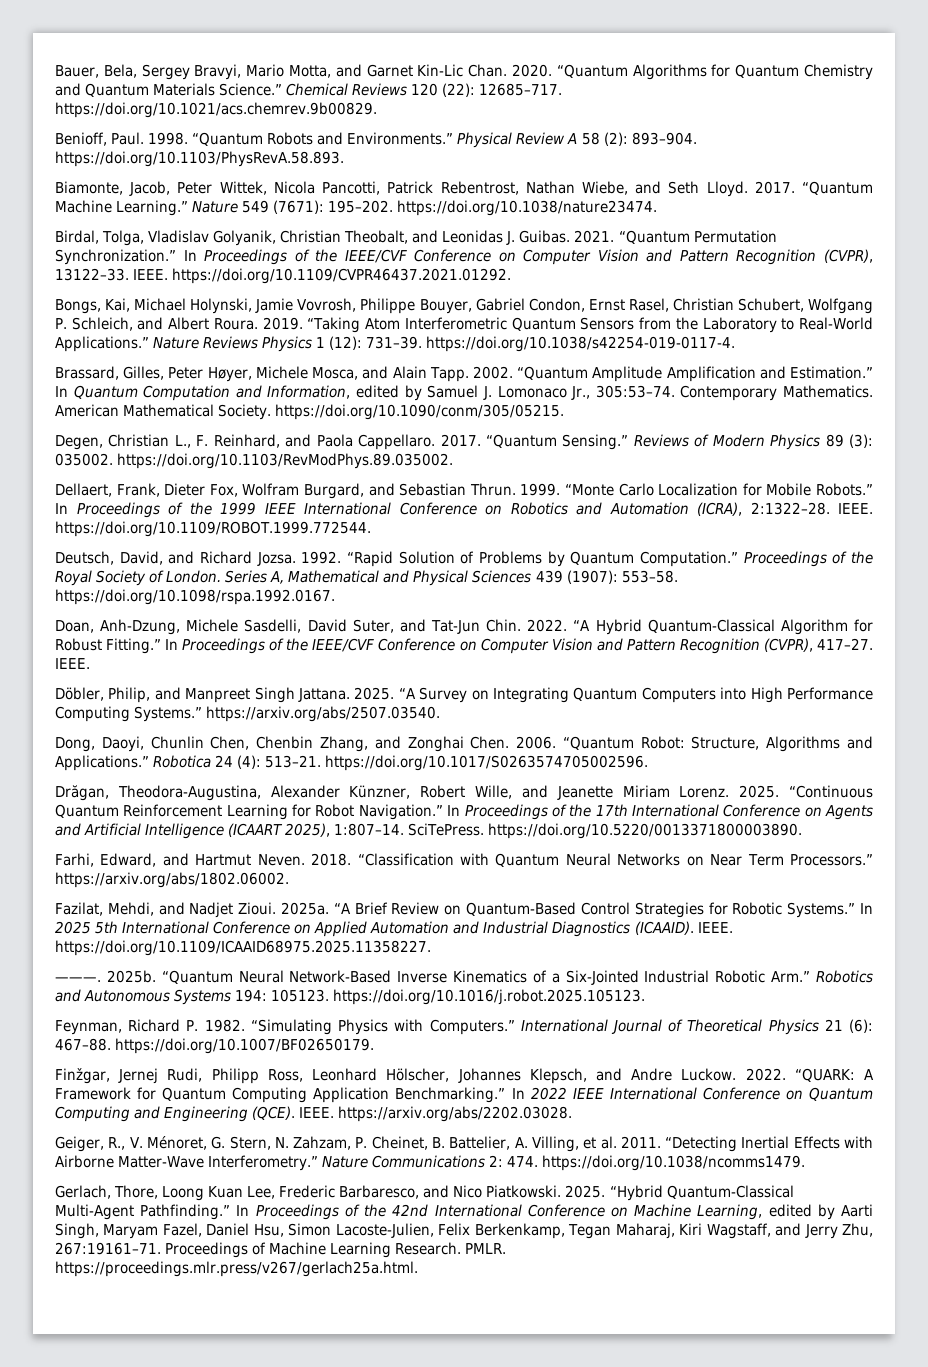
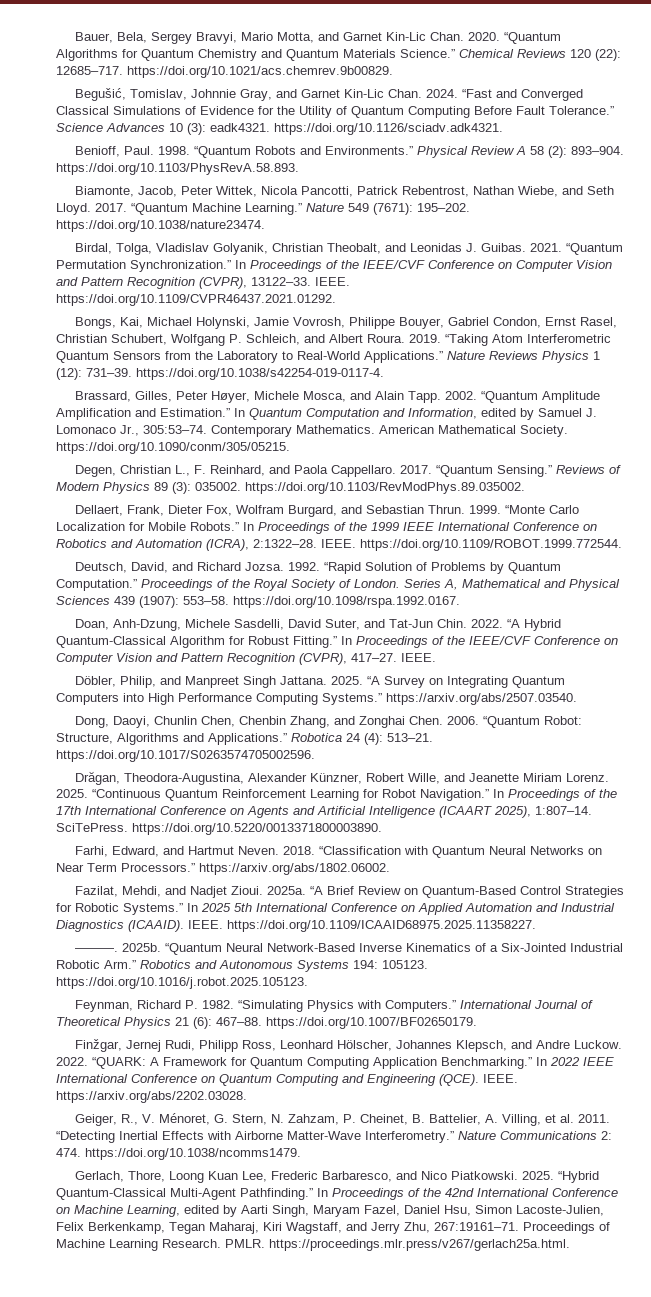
+ Begušić, Tomislav, Johnnie Gray, and Garnet Kin-Lic Chan. 2024. “Fast and Converged Classical Simulations of Evidence for the Utility of Quantum Computing Before Fault Tolerance.” Science Advances 10 (3): eadk4321. https://doi.org/10.1126/sciadv.adk4321.

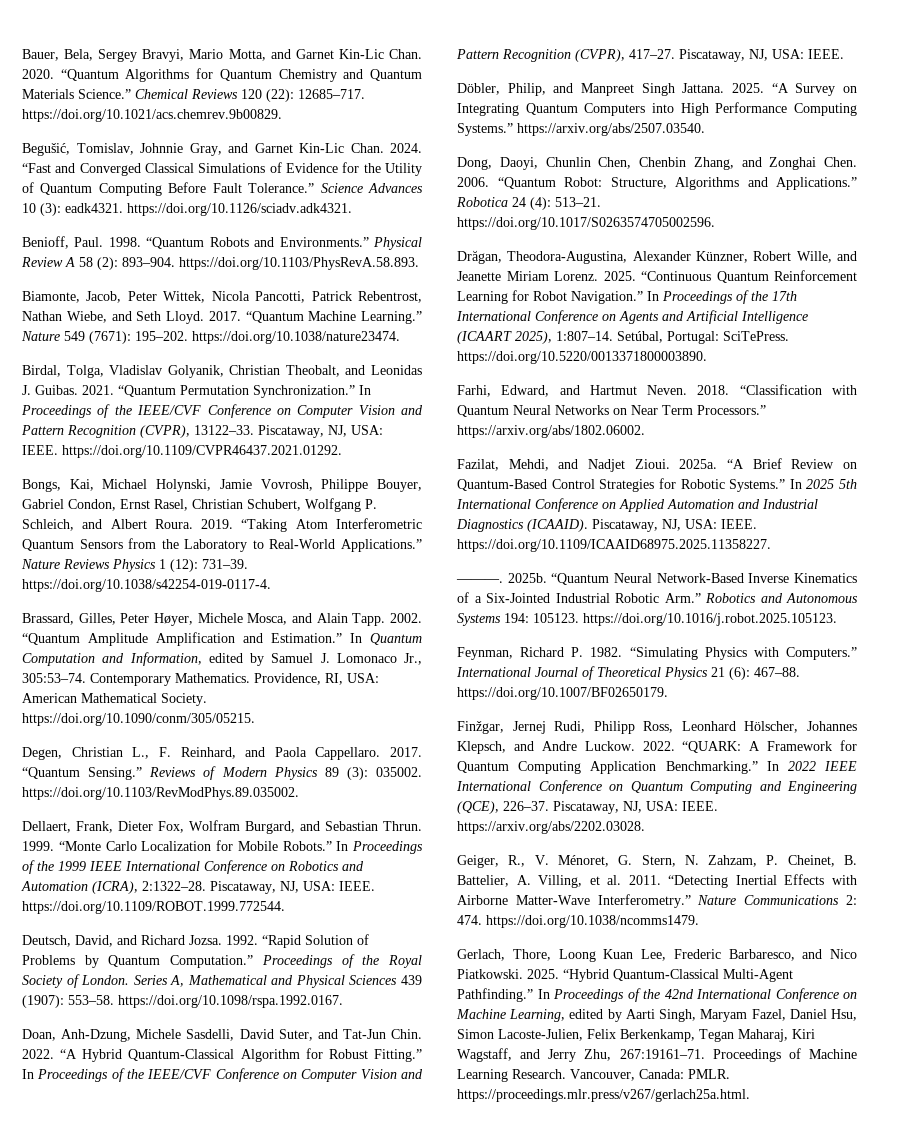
- IEEE. https://doi.org/10.1109/CVPR46437.2021.01292.
+ Piscataway, NJ, USA: IEEE. https://doi.org/10.1109/CVPR46437.2021.01292.
- American Mathematical Society. https://doi.org/10.1090/conm/305/05215.
+ Providence, RI, USA: American Mathematical Society. https://doi.org/10.1090/conm/305/05215.
- IEEE. https://doi.org/10.1109/ROBOT.1999.772544.
+ Piscataway, NJ, USA: IEEE. https://doi.org/10.1109/ROBOT.1999.772544.
- In Proceedings of the IEEE/CVF Conference on Computer Vision and Pattern Recognition (CVPR), 417–27. IEEE.
+ In Proceedings of the IEEE/CVF Conference on Computer Vision and Pattern Recognition (CVPR), 417–27. Piscataway, NJ, USA: IEEE.
- SciTePress. https://doi.org/10.5220/0013371800003890.
+ Setúbal, Portugal: SciTePress. https://doi.org/10.5220/0013371800003890.
- IEEE. https://doi.org/10.1109/ICAAID68975.2025.11358227.
+ Piscataway, NJ, USA: IEEE. https://doi.org/10.1109/ICAAID68975.2025.11358227.
- In 2022 IEEE International Conference on Quantum Computing and Engineering (QCE). IEEE. https://arxiv.org/abs/2202.03028.
+ In 2022 IEEE International Conference on Quantum Computing and Engineering (QCE), 226–37. Piscataway, NJ, USA: IEEE. https://arxiv.org/abs/2202.03028.
- PMLR. https://proceedings.mlr.press/v267/gerlach25a.html.
+ Vancouver, Canada: PMLR. https://proceedings.mlr.press/v267/gerlach25a.html.

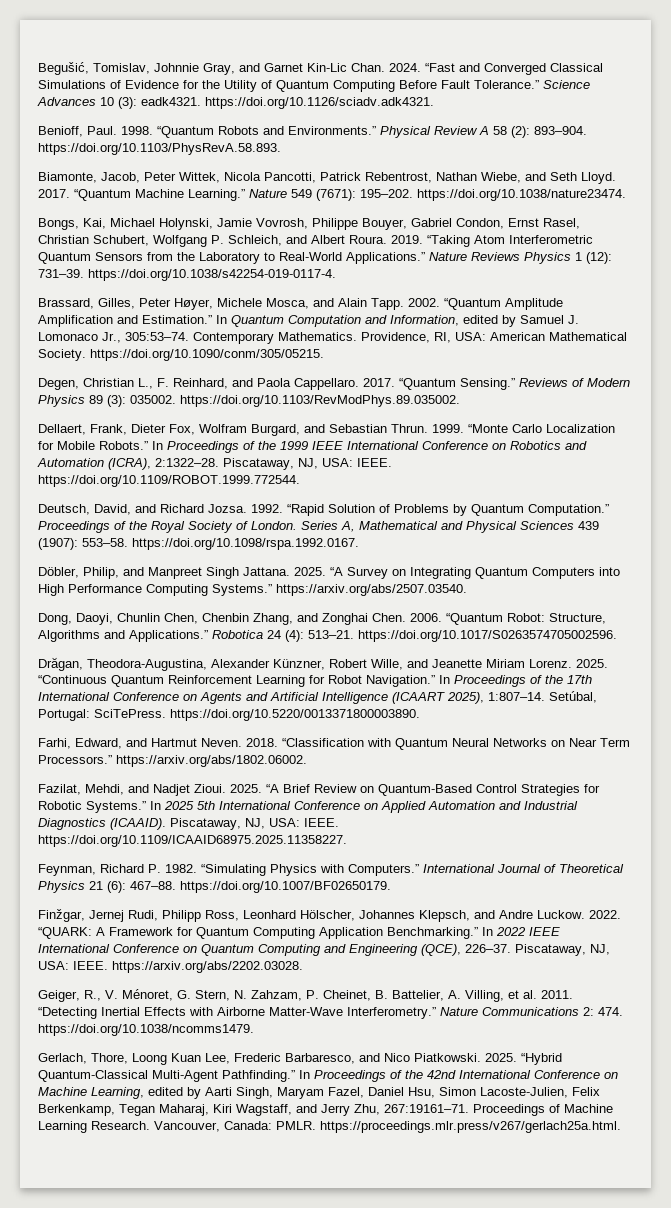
- Bauer, Bela, Sergey Bravyi, Mario Motta, and Garnet Kin-Lic Chan. 2020. “Quantum Algorithms for Quantum Chemistry and Quantum Materials Science.” Chemical Reviews 120 (22): 12685–717. https://doi.org/10.1021/acs.chemrev.9b00829.
- Birdal, Tolga, Vladislav Golyanik, Christian Theobalt, and Leonidas J. Guibas. 2021. “Quantum Permutation Synchronization.” In Proceedings of the IEEE/CVF Conference on Computer Vision and Pattern Recognition (CVPR), 13122–33. Piscataway, NJ, USA: IEEE. https://doi.org/10.1109/CVPR46437.2021.01292.
- Doan, Anh-Dzung, Michele Sasdelli, David Suter, and Tat-Jun Chin. 2022. “A Hybrid Quantum-Classical Algorithm for Robust Fitting.” In Proceedings of the IEEE/CVF Conference on Computer Vision and Pattern Recognition (CVPR), 417–27. Piscataway, NJ, USA: IEEE.
- Fazilat, Mehdi, and Nadjet Zioui. 2025a.
+ Fazilat, Mehdi, and Nadjet Zioui. 2025.
- ———. 2025b. “Quantum Neural Network-Based Inverse Kinematics of a Six-Jointed Industrial Robotic Arm.” Robotics and Autonomous Systems 194: 105123. https://doi.org/10.1016/j.robot.2025.105123.

